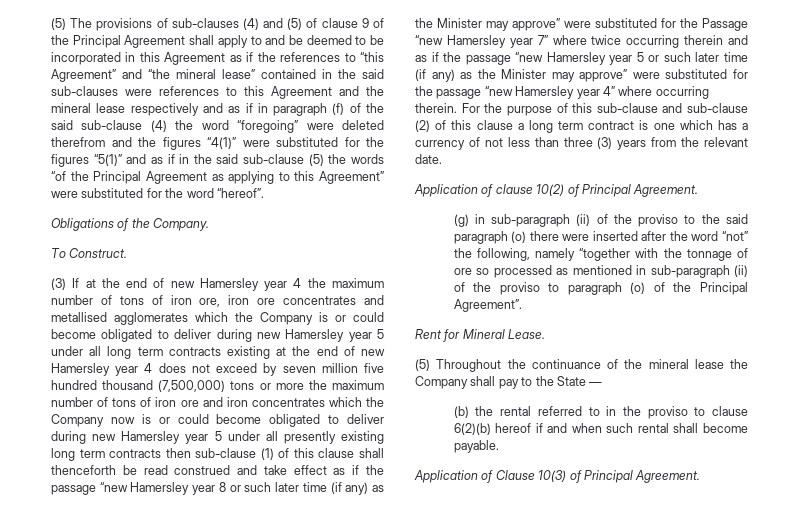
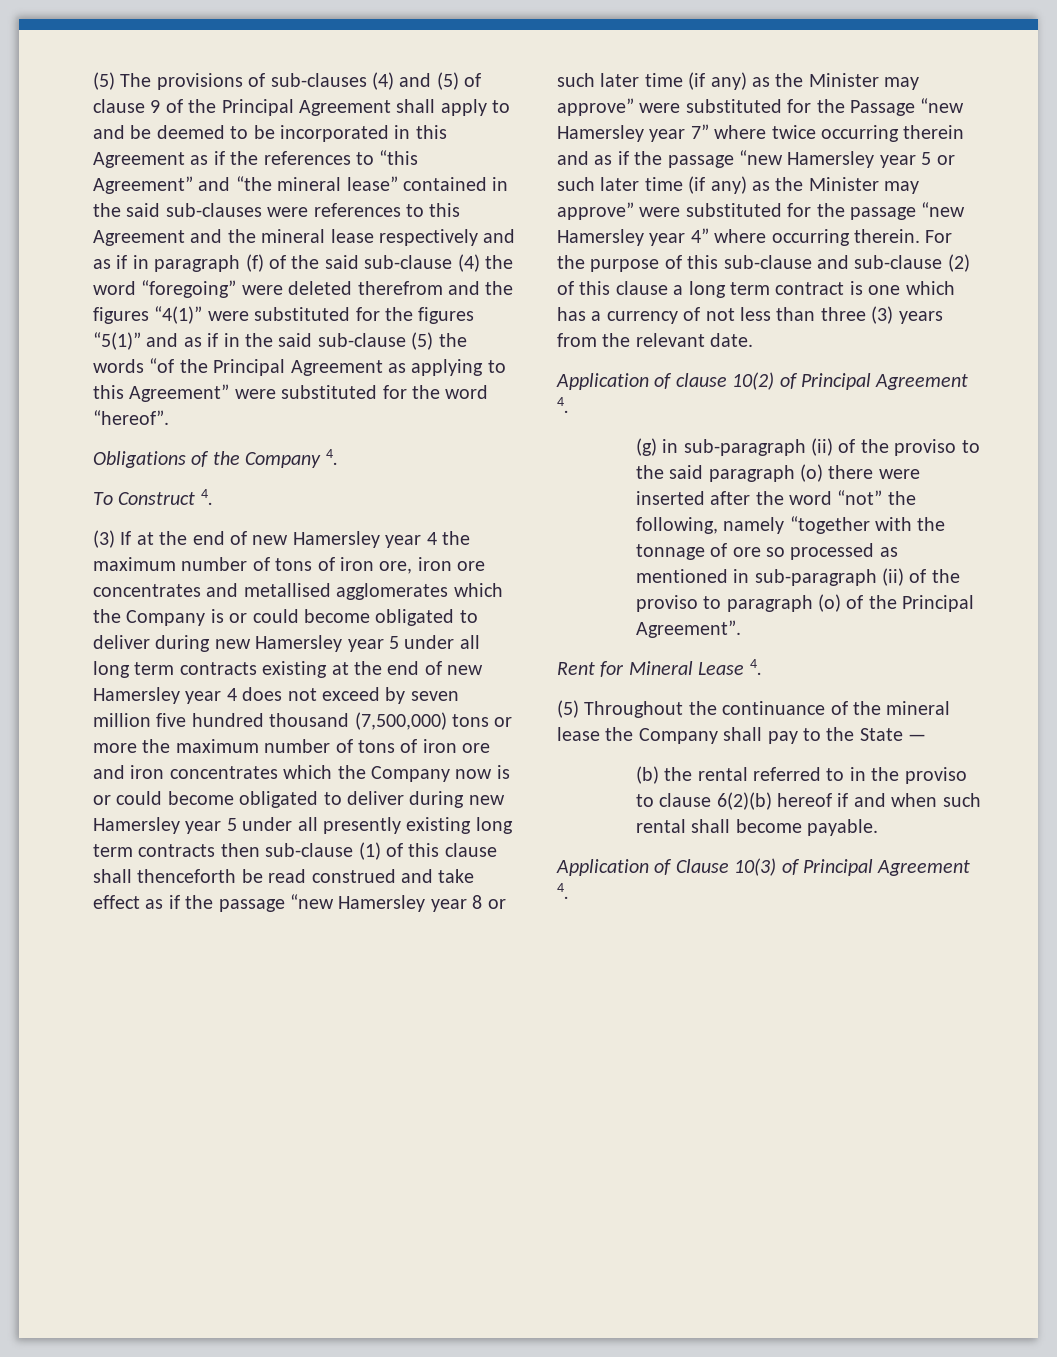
- Obligations of the Company.
+ Obligations of the Company 4.
- To Construct.
+ To Construct 4.
- Application of clause 10(2) of Principal Agreement.
+ Application of clause 10(2) of Principal Agreement 4.
- Rent for Mineral Lease.
+ Rent for Mineral Lease 4.
- Application of Clause 10(3) of Principal Agreement.
+ Application of Clause 10(3) of Principal Agreement 4.

